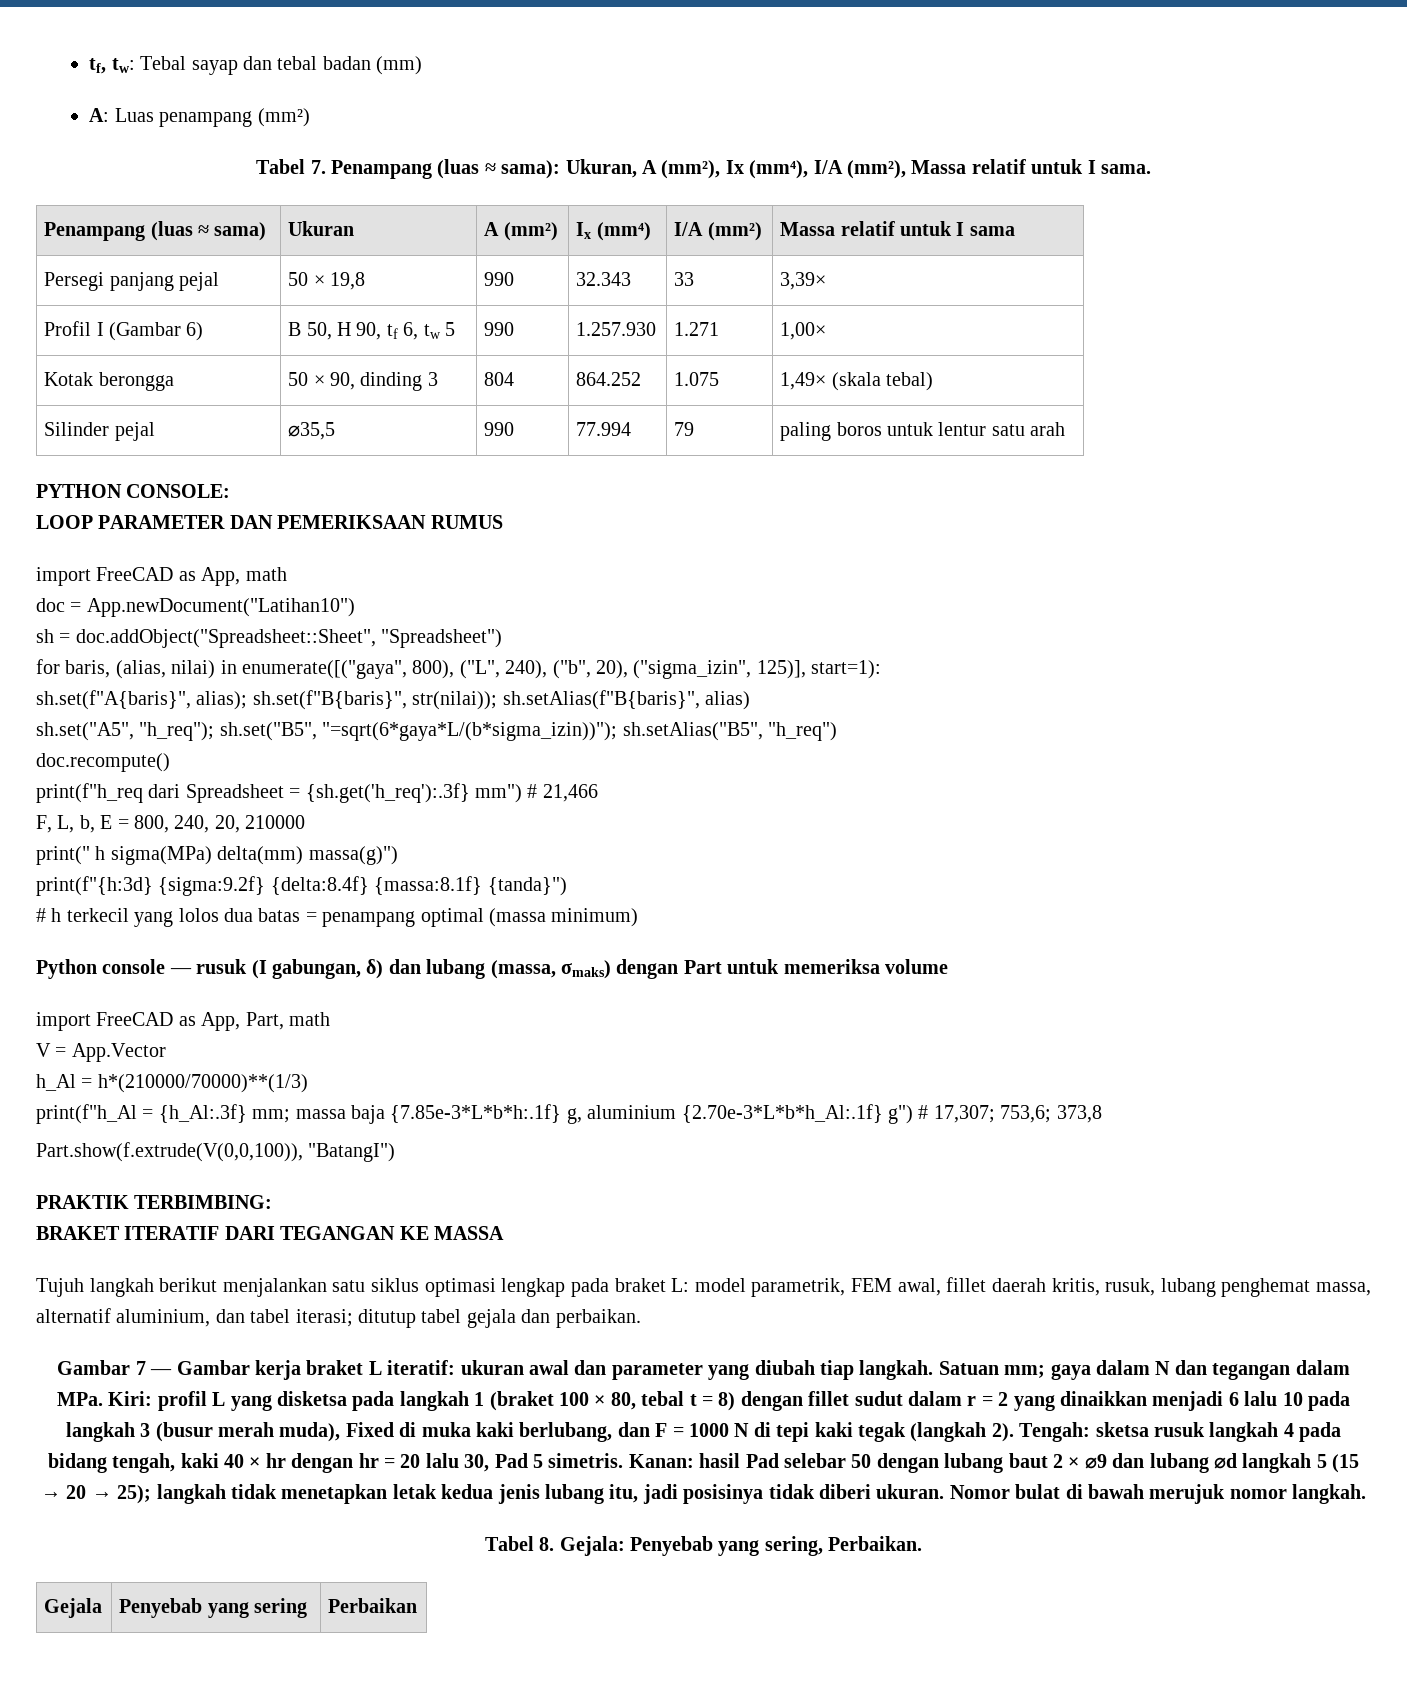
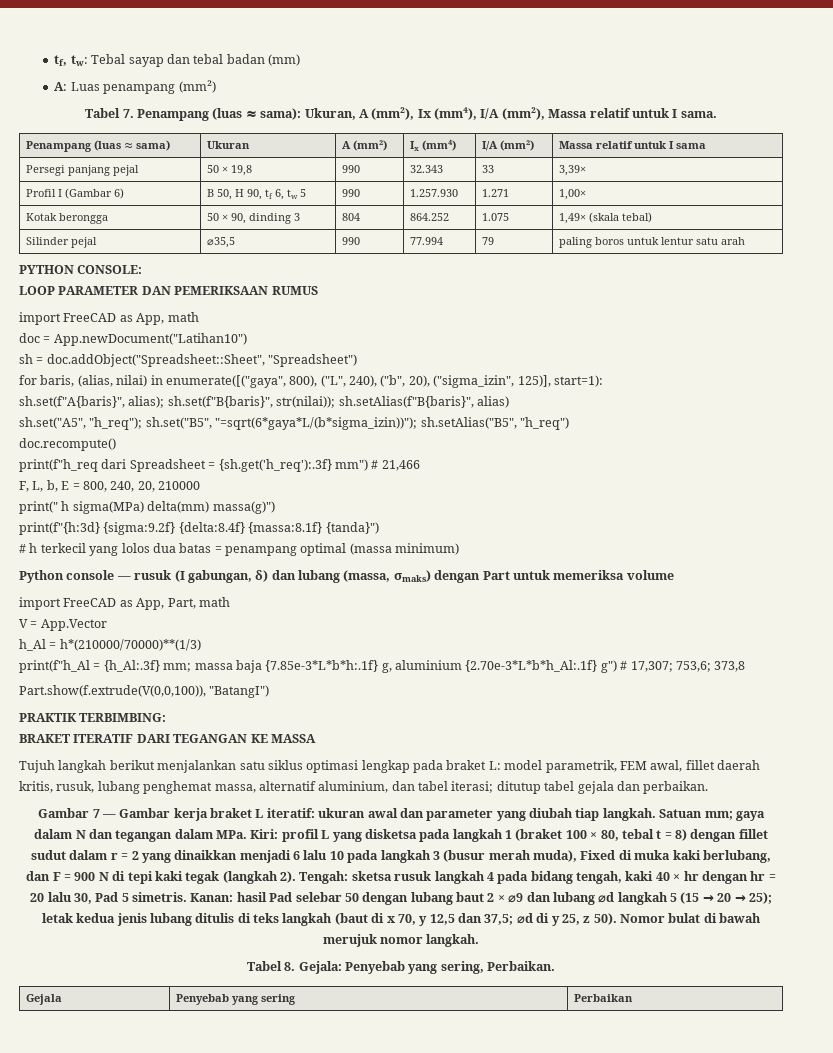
- Satuan mm; gaya dalam N dan tegangan dalam MPa. Kiri: profil L yang disketsa pada langkah 1 (braket 100 × 80, tebal t = 8) dengan fillet sudut dalam r = 2 yang dinaikkan menjadi 6 lalu 10 pada langkah 3 (busur merah muda), Fixed di muka kaki berlubang, dan F = 1000 N di tepi kaki tegak (langkah 2).
+ Satuan mm; gaya dalam N dan tegangan dalam MPa. Kiri: profil L yang disketsa pada langkah 1 (braket 100 × 80, tebal t = 8) dengan fillet sudut dalam r = 2 yang dinaikkan menjadi 6 lalu 10 pada langkah 3 (busur merah muda), Fixed di muka kaki berlubang, dan F = 900 N di tepi kaki tegak (langkah 2).
- Kanan: hasil Pad selebar 50 dengan lubang baut 2 × ⌀9 dan lubang ⌀d langkah 5 (15 → 20 → 25); langkah tidak menetapkan letak kedua jenis lubang itu, jadi posisinya tidak diberi ukuran.
+ Kanan: hasil Pad selebar 50 dengan lubang baut 2 × ⌀9 dan lubang ⌀d langkah 5 (15 → 20 → 25); letak kedua jenis lubang ditulis di teks langkah (baut di x 70, y 12,5 dan 37,5; ⌀d di y 25, z 50).

